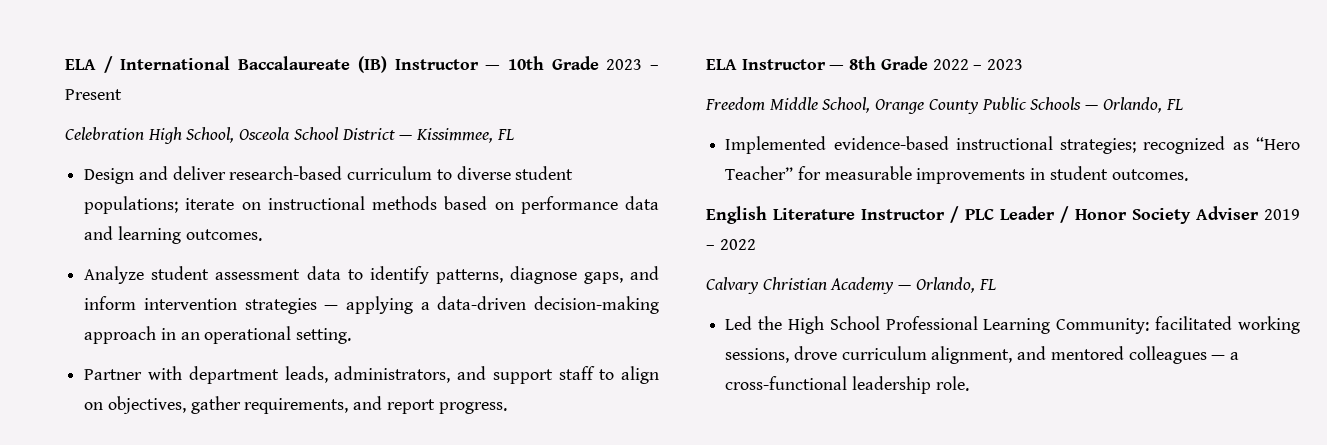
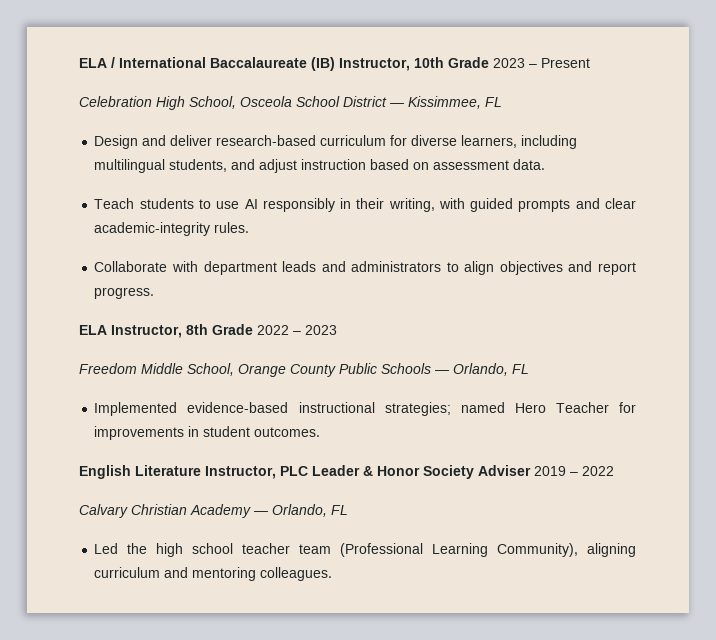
- ELA / International Baccalaureate (IB) Instructor — 10th Grade 2023 – Present
+ ELA / International Baccalaureate (IB) Instructor, 10th Grade 2023 – Present
- Design and deliver research-based curriculum to diverse student populations; iterate on instructional methods based on performance data and learning outcomes.
- Analyze student assessment data to identify patterns, diagnose gaps, and inform intervention strategies — applying a data-driven decision-making approach in an operational setting.
- Partner with department leads, administrators, and support staff to align on objectives, gather requirements, and report progress.
+ Design and deliver research-based curriculum for diverse learners, including multilingual students, and adjust instruction based on assessment data.
+ Teach students to use AI responsibly in their writing, with guided prompts and clear academic-integrity rules.
+ Collaborate with department leads and administrators to align objectives and report progress.
- ELA Instructor — 8th Grade 2022 – 2023
+ ELA Instructor, 8th Grade 2022 – 2023
- Implemented evidence-based instructional strategies; recognized as “Hero Teacher” for measurable improvements in student outcomes.
+ Implemented evidence-based instructional strategies; named Hero Teacher for improvements in student outcomes.
- English Literature Instructor / PLC Leader / Honor Society Adviser 2019 – 2022
+ English Literature Instructor, PLC Leader & Honor Society Adviser 2019 – 2022
- Led the High School Professional Learning Community: facilitated working sessions, drove curriculum alignment, and mentored colleagues — a cross-functional leadership role.
+ Led the high school teacher team (Professional Learning Community), aligning curriculum and mentoring colleagues.

